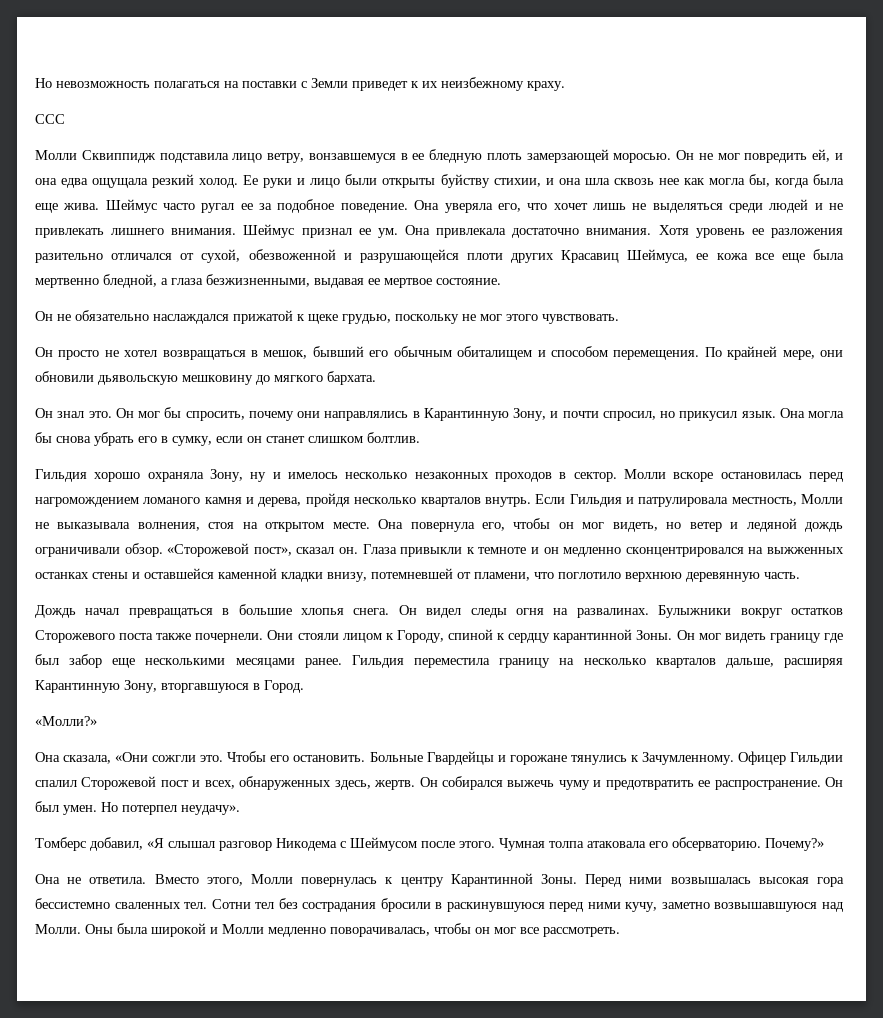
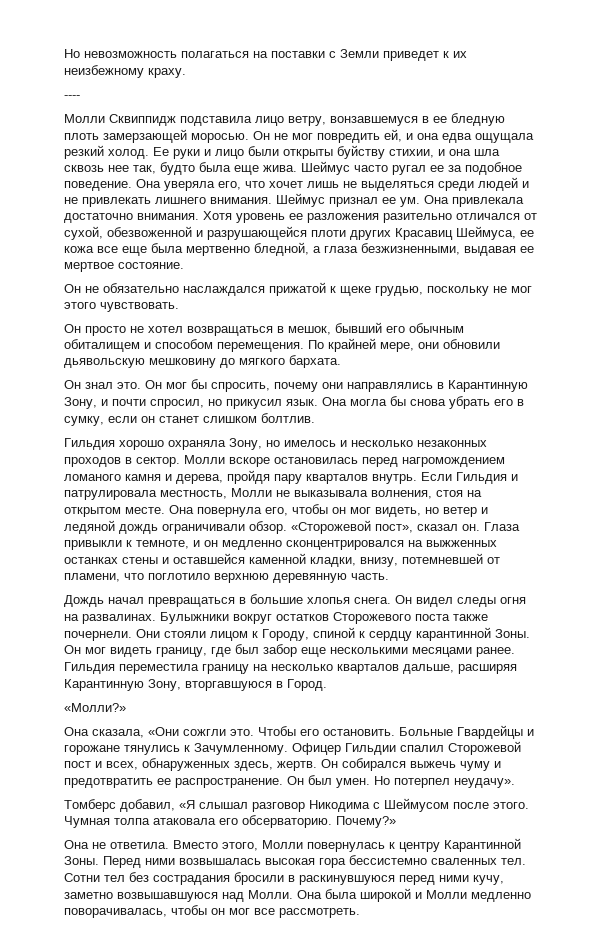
- CCC
+ ----
- Ее руки и лицо были открыты буйству стихии, и она шла сквозь нее как могла бы, когда была еще жива.
+ Ее руки и лицо были открыты буйству стихии, и она шла сквозь нее так, будто была еще жива.
- Гильдия хорошо охраняла Зону, ну и имелось несколько незаконных проходов в сектор.
+ Гильдия хорошо охраняла Зону, но имелось и несколько незаконных проходов в сектор.
- Молли вскоре остановилась перед нагромождением ломаного камня и дерева, пройдя несколько кварталов внутрь.
+ Молли вскоре остановилась перед нагромождением ломаного камня и дерева, пройдя пару кварталов внутрь.
- Глаза привыкли к темноте и он медленно сконцентрировался на выжженных останках стены и оставшейся каменной кладки внизу, потемневшей от пламени, что поглотило верхнюю деревянную часть.
+ Глаза привыкли к темноте, и он медленно сконцентрировался на выжженных останках стены и оставшейся каменной кладки, внизу, потемневшей от пламени, что поглотило верхнюю деревянную часть.
- Он мог видеть границу где был забор еще несколькими месяцами ранее.
+ Он мог видеть границу, где был забор еще несколькими месяцами ранее.
- Томберс добавил, «Я слышал разговор Никодема с Шеймусом после этого.
+ Томберс добавил, «Я слышал разговор Никодима с Шеймусом после этого.
- Оны была широкой и Молли медленно поворачивалась, чтобы он мог все рассмотреть.
+ Она была широкой и Молли медленно поворачивалась, чтобы он мог все рассмотреть.

